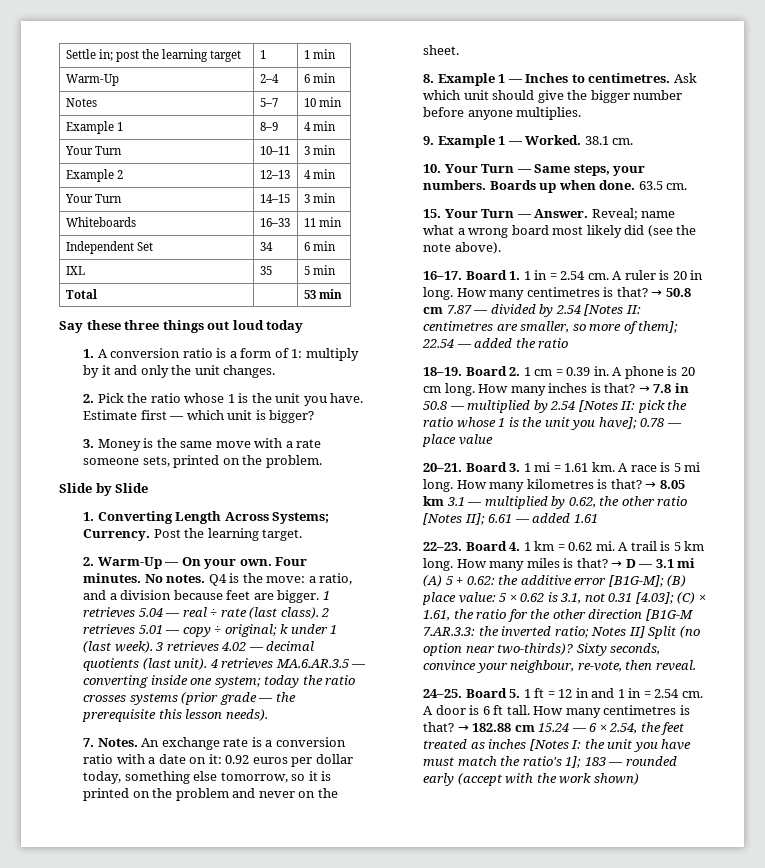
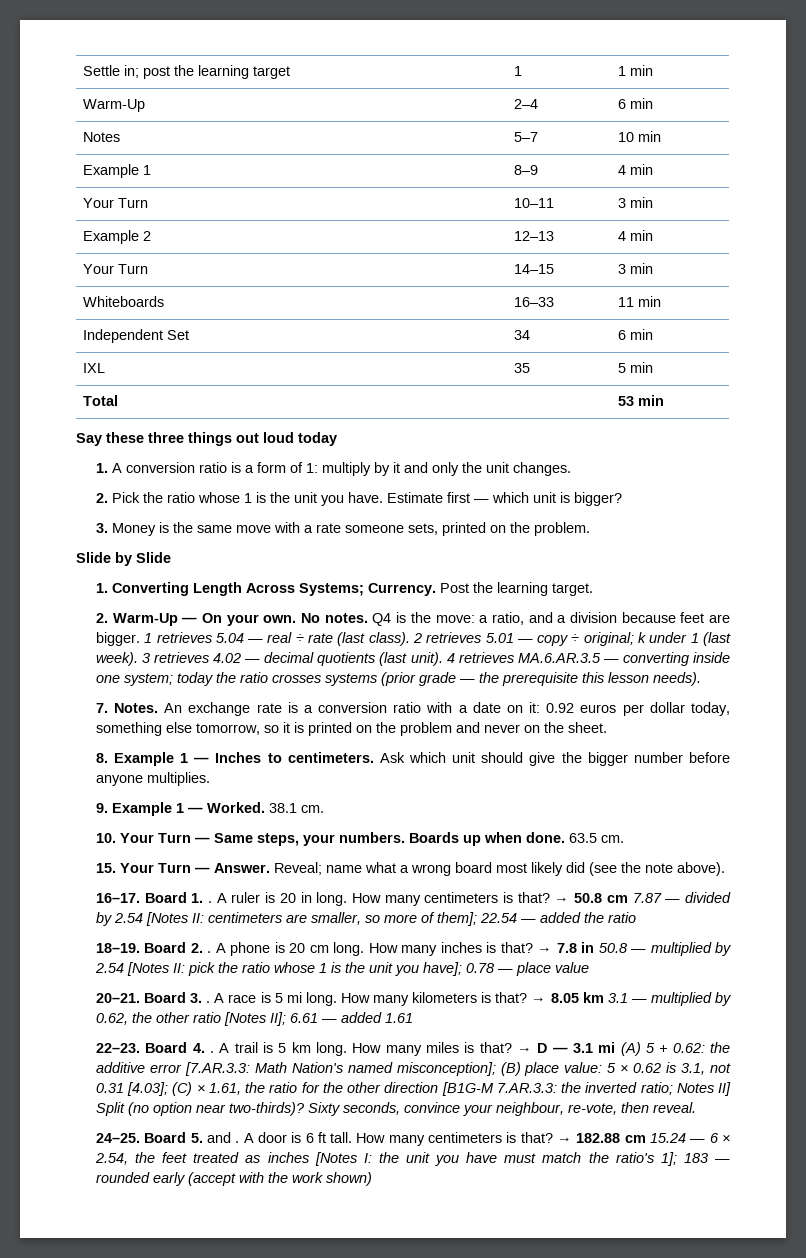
- Four minutes.
- 8. Example 1 — Inches to centimetres.
+ 8. Example 1 — Inches to centimeters.
- Board 1. 1 in = 2.54 cm.
+ Board 1. .
- A ruler is 20 in long. How many centimetres is that?
+ A ruler is 20 in long. How many centimeters is that?
- → 50.8 cm 7.87 — divided by 2.54 [Notes II: centimetres are smaller, so more of them]; 22.54 — added the ratio
+ → 50.8 cm 7.87 — divided by 2.54 [Notes II: centimeters are smaller, so more of them]; 22.54 — added the ratio
- Board 2. 1 cm = 0.39 in.
+ Board 2. .
- Board 3. 1 mi = 1.61 km.
+ Board 3. .
- How many kilometres is that?
+ How many kilometers is that?
- Board 4. 1 km = 0.62 mi.
+ Board 4. .
- → D — 3.1 mi (A) 5 + 0.62: the additive error [B1G-M]; (B) place value: 5 × 0.62 is 3.1, not 0.31 [4.03]; (C) × 1.61, the ratio for the other direction [B1G-M 7.AR.3.3: the inverted ratio; Notes II] Split (no option near two-thirds)?
+ → D — 3.1 mi (A) 5 + 0.62: the additive error [7.AR.3.3: Math Nation's named misconception]; (B) place value: 5 × 0.62 is 3.1, not 0.31 [4.03]; (C) × 1.61, the ratio for the other direction [B1G-M 7.AR.3.3: the inverted ratio; Notes II] Split (no option near two-thirds)?
- Board 5. 1 ft = 12 in and 1 in = 2.54 cm.
+ Board 5. and .
- A door is 6 ft tall. How many centimetres is that?
+ A door is 6 ft tall. How many centimeters is that?

